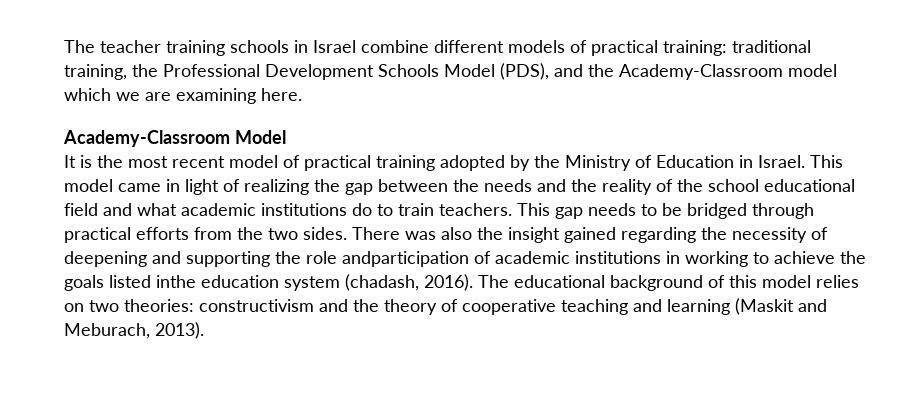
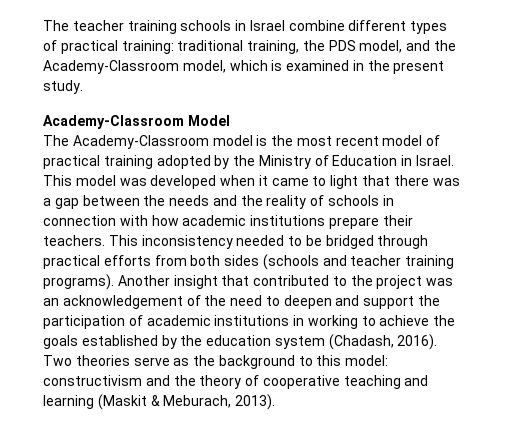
- The teacher training schools in Israel combine different models of practical training: traditional training, the Professional Development Schools Model (PDS), and the Academy-Classroom model which we are examining here.
+ The teacher training schools in Israel combine different types of practical training: traditional training, the PDS model, and the Academy-Classroom model, which is examined in the present study.
- It is the most recent model of practical training adopted by the Ministry of Education in Israel.
+ The Academy-Classroom model is the most recent model of practical training adopted by the Ministry of Education in Israel.
- This model came in light of realizing the gap between the needs and the reality of the school educational field and what academic institutions do to train teachers. This gap needs to be bridged through practical efforts from the two sides. There was also the insight gained regarding the necessity of deepening and supporting the role andparticipation of academic institutions in working to achieve the goals listed inthe education system (chadash, 2016). The educational background of this model relies on two theories: constructivism and the theory of cooperative teaching and learning (Maskit and Meburach, 2013).
+ This model was developed when it came to light that there was a gap between the needs and the reality of schools in connection with how academic institutions prepare their teachers. This inconsistency needed to be bridged through practical efforts from both sides (schools and teacher training programs). Another insight that contributed to the project was an acknowledgement of the need to deepen and support the participation of academic institutions in working to achieve the goals established by the education system (Chadash, 2016). Two theories serve as the background to this model: constructivism and the theory of cooperative teaching and learning (Maskit & Meburach, 2013).

